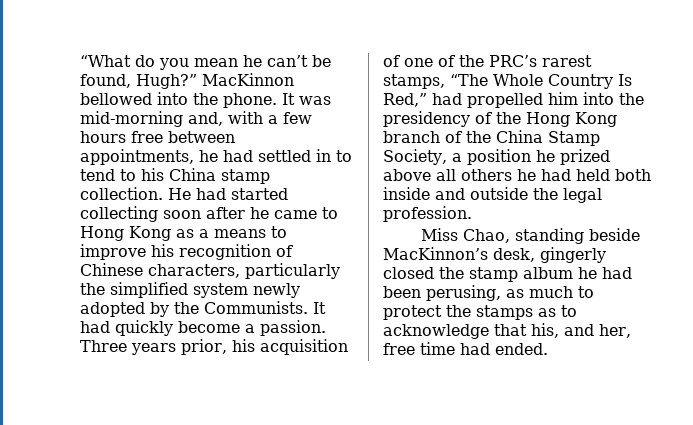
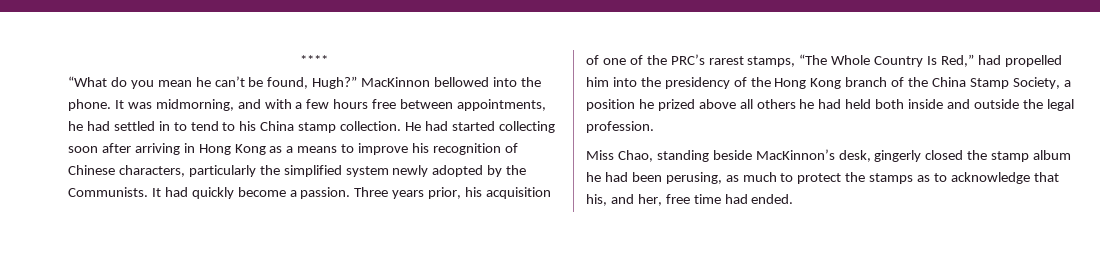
+ ****
- It was mid-morning and, with a few hours free between appointments, he had settled in to tend to his China stamp collection.
+ It was midmorning, and with a few hours free between appointments, he had settled in to tend to his China stamp collection.
- He had started collecting soon after he came to Hong Kong as a means to improve his recognition of Chinese characters, particularly the simplified system newly adopted by the Communists.
+ He had started collecting soon after arriving in Hong Kong as a means to improve his recognition of Chinese characters, particularly the simplified system newly adopted by the Communists.

